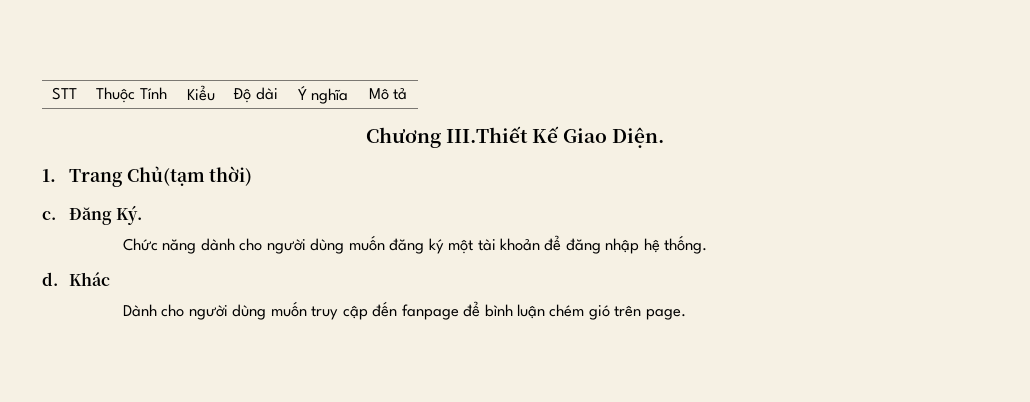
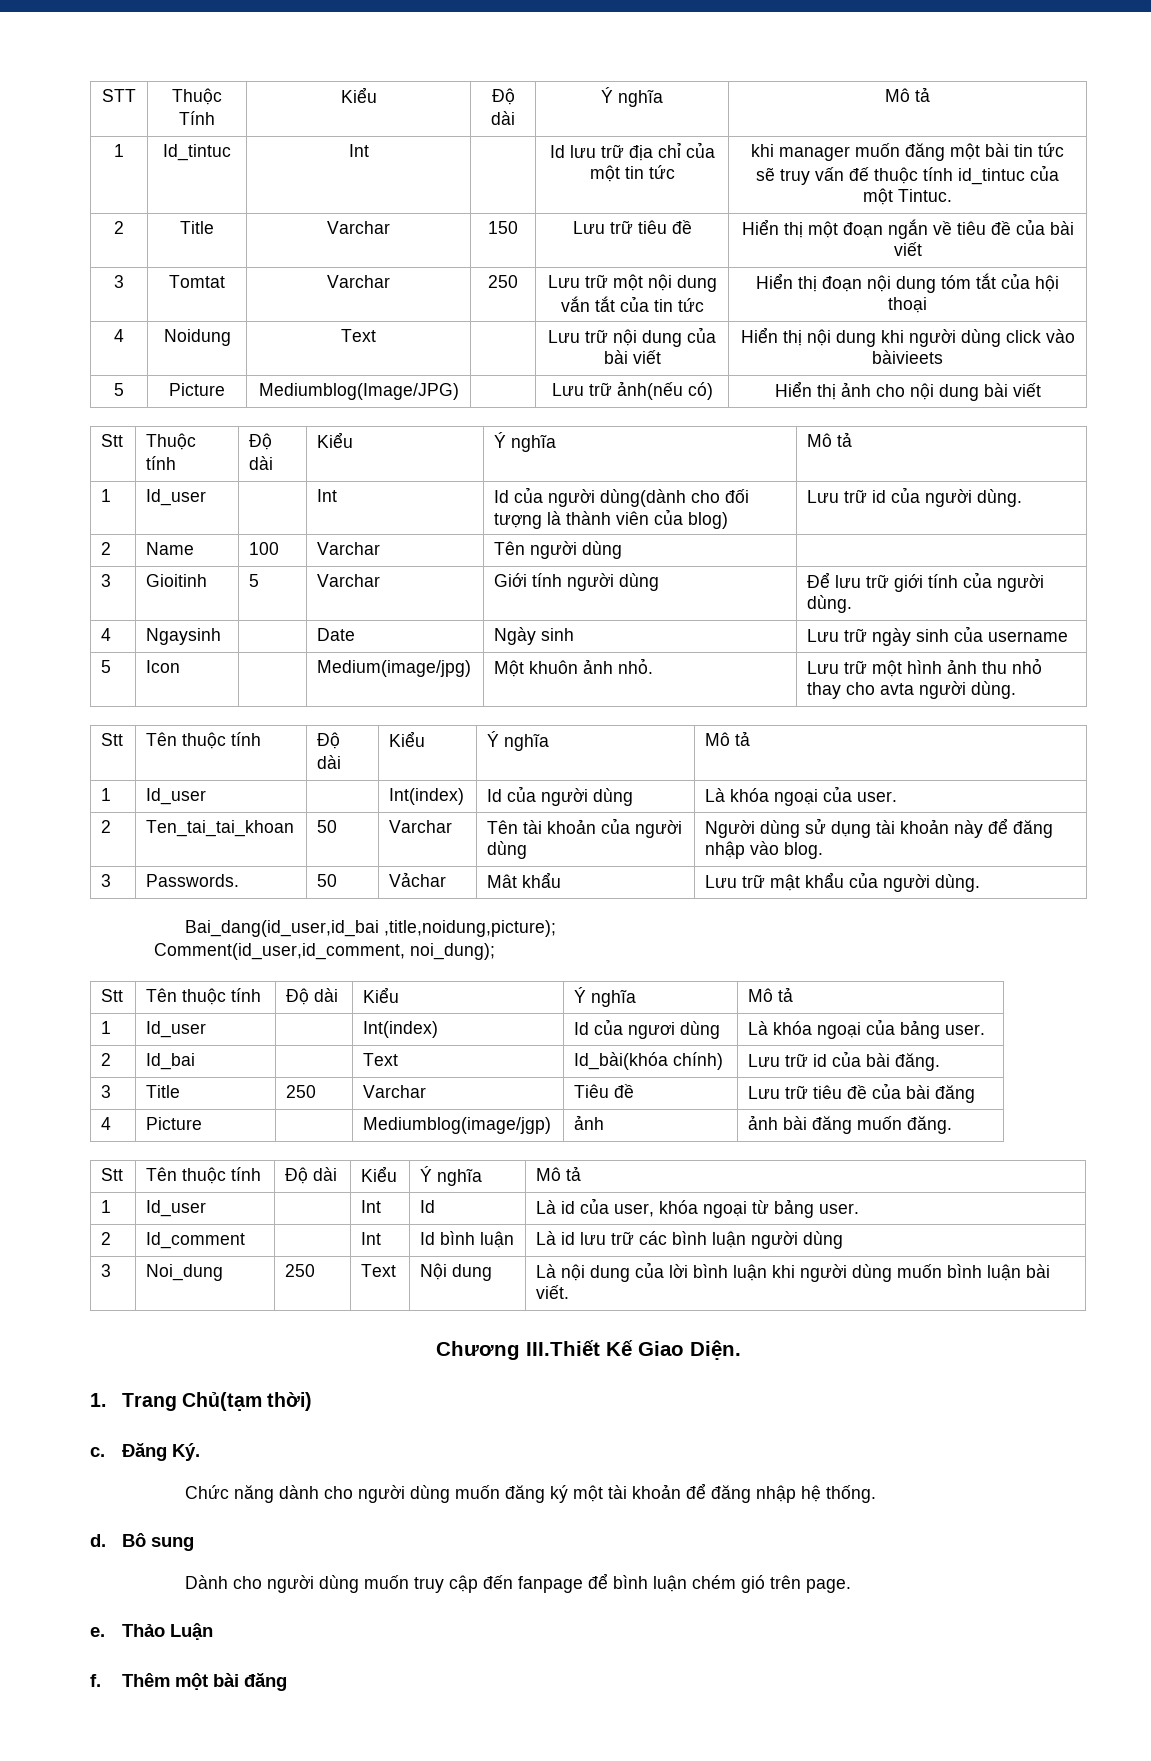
+ 1 | Id_tintuc | Int | | Id lưu trữ địa chỉ của một tin tức | khi manager muốn đăng một bài tin tức sẽ truy vấn đế thuộc tính id_tintuc của một Tintuc.
+ 2 | Title | Varchar | 150 | Lưu trữ tiêu đề | Hiển thị một đoạn ngắn về tiêu đề của bài viết
+ 3 | Tomtat | Varchar | 250 | Lưu trữ một nội dung vắn tắt của tin tức | Hiển thị đoạn nội dung tóm tắt của hội thoại
+ 4 | Noidung | Text | | Lưu trữ nội dung của bài viết | Hiển thị nội dung khi người dùng click vào bàivieets
+ 5 | Picture | Mediumblog(Image/JPG) | | Lưu trữ ảnh(nếu có) | Hiển thị ảnh cho nội dung bài viết
+ Stt | Thuộc tính | Độ dài | Kiểu | Ý nghĩa | Mô tả
+ 1 | Id_user | | Int | Id của người dùng(dành cho đối tượng là thành viên của blog) | Lưu trữ id của người dùng.
+ 2 | Name | 100 | Varchar | Tên người dùng |
+ 3 | Gioitinh | 5 | Varchar | Giới tính người dùng | Để lưu trữ giới tính của người dùng.
+ 4 | Ngaysinh | | Date | Ngày sinh | Lưu trữ ngày sinh của username
+ 5 | Icon | | Medium(image/jpg) | Một khuôn ảnh nhỏ. | Lưu trữ một hình ảnh thu nhỏ thay cho avta người dùng.
+ Stt | Tên thuộc tính | Độ dài | Kiểu | Ý nghĩa | Mô tả
+ 1 | Id_user | | Int(index) | Id của người dùng | Là khóa ngoại của user.
+ 2 | Ten_tai_tai_khoan | 50 | Varchar | Tên tài khoản của người dùng | Người dùng sử dụng tài khoản này để đăng nhập vào blog.
+ 3 | Passwords. | 50 | Vảchar | Mât khẩu | Lưu trữ mật khẩu của người dùng.
+ Bai_dang(id_user,id_bai ,title,noidung,picture);
+ Comment(id_user,id_comment, noi_dung);
+ Stt | Tên thuộc tính | Độ dài | Kiểu | Ý nghĩa | Mô tả
+ 1 | Id_user | | Int(index) | Id của ngươi dùng | Là khóa ngoại của bảng user.
+ 2 | Id_bai | | Text | Id_bài(khóa chính) | Lưu trữ id của bài đăng.
+ 3 | Title | 250 | Varchar | Tiêu đề | Lưu trữ tiêu đề của bài đăng
+ 4 | Picture | | Mediumblog(image/jgp) | ảnh | ảnh bài đăng muốn đăng.
+ Stt | Tên thuộc tính | Độ dài | Kiểu | Ý nghĩa | Mô tả
+ 1 | Id_user | | Int | Id | Là id của user, khóa ngoại từ bảng user.
+ 2 | Id_comment | | Int | Id bình luận | Là id lưu trữ các bình luận người dùng
+ 3 | Noi_dung | 250 | Text | Nội dung | Là nội dung của lời bình luận khi người dùng muốn bình luận bài viết.
- Khác
+ Bô sung
+ e. Thảo Luận
+ f. Thêm một bài đăng

